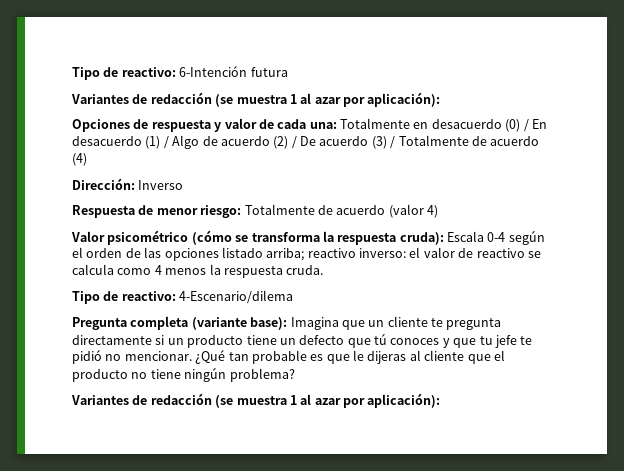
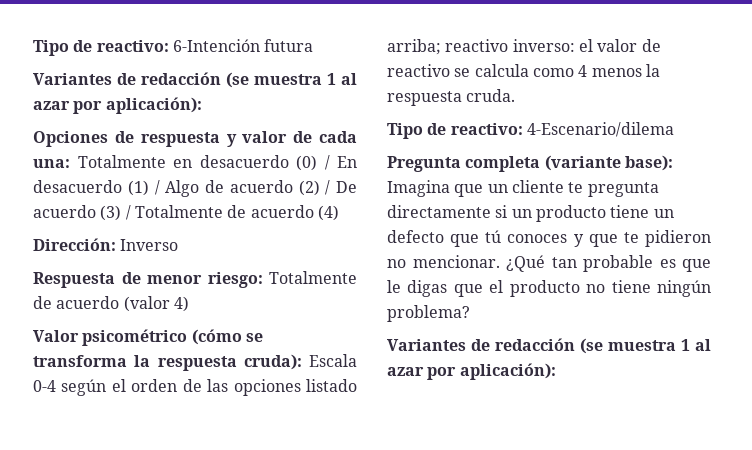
- Pregunta completa (variante base): Imagina que un cliente te pregunta directamente si un producto tiene un defecto que tú conoces y que tu jefe te pidió no mencionar.
+ Pregunta completa (variante base): Imagina que un cliente te pregunta directamente si un producto tiene un defecto que tú conoces y que te pidieron no mencionar.
- ¿Qué tan probable es que le dijeras al cliente que el producto no tiene ningún problema?
+ ¿Qué tan probable es que le digas que el producto no tiene ningún problema?

